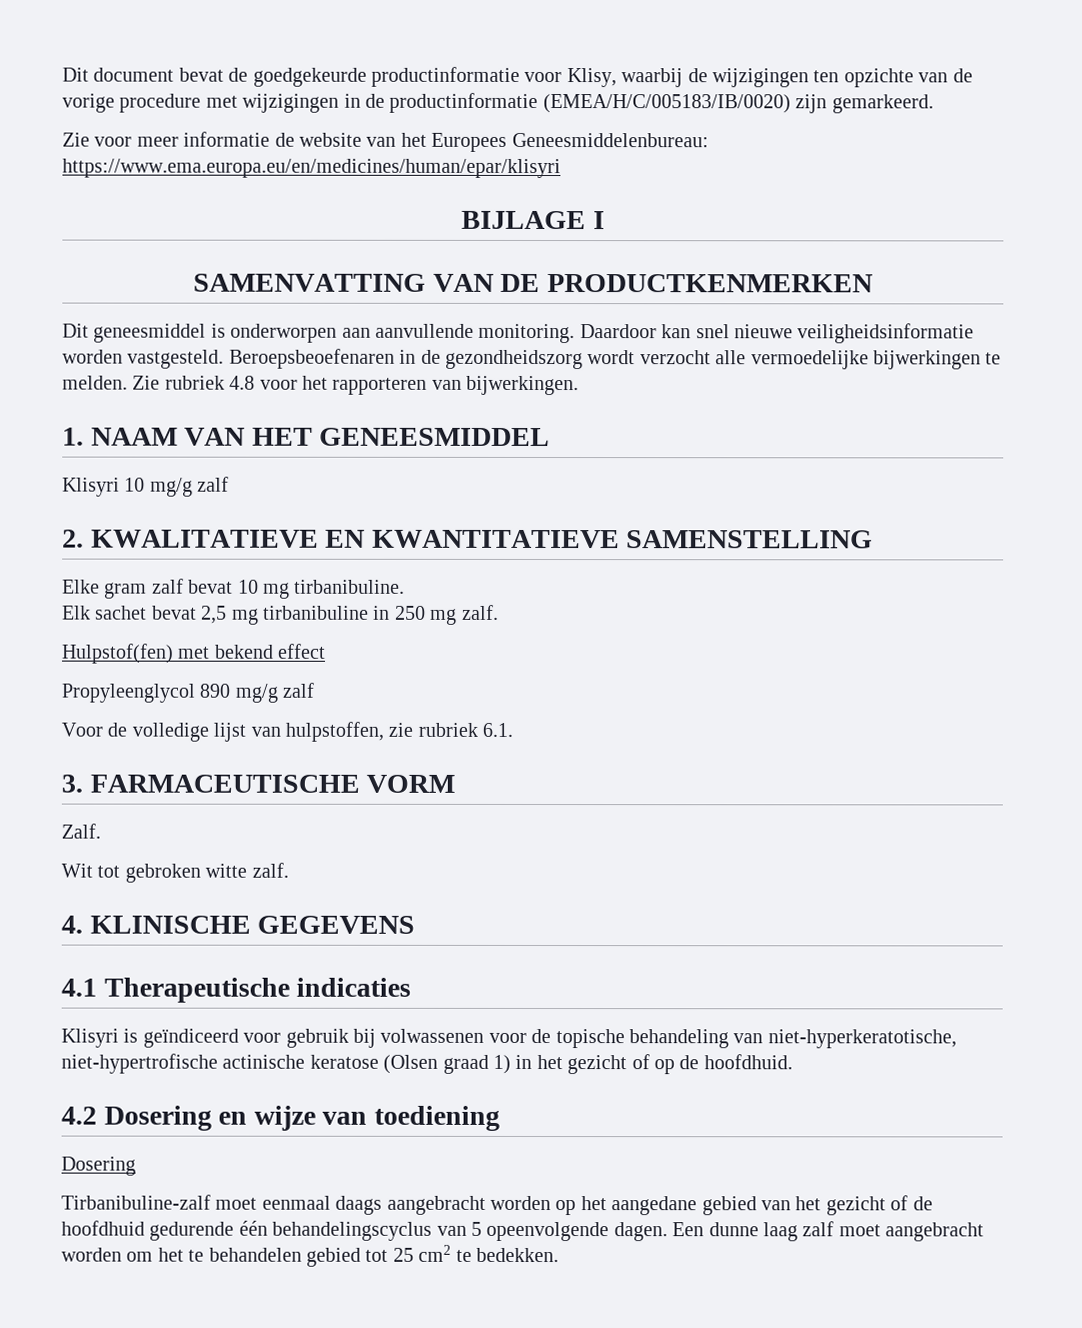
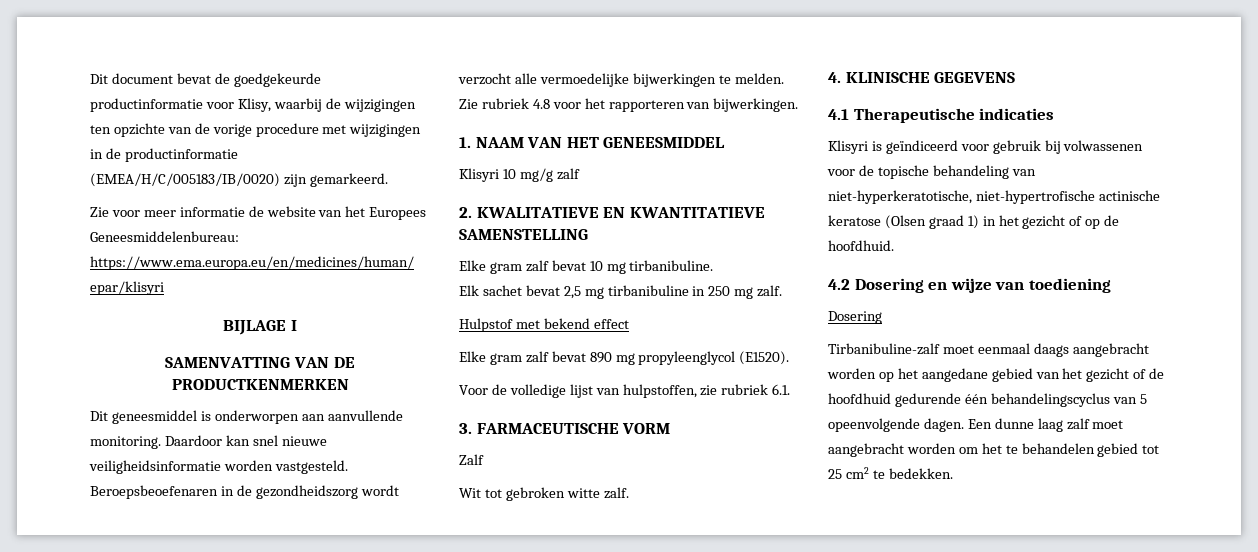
- Hulpstof(fen) met bekend effect
+ Hulpstof met bekend effect
- Propyleenglycol 890 mg/g zalf
+ Elke gram zalf bevat 890 mg propyleenglycol (E1520).
- Zalf.
+ Zalf

